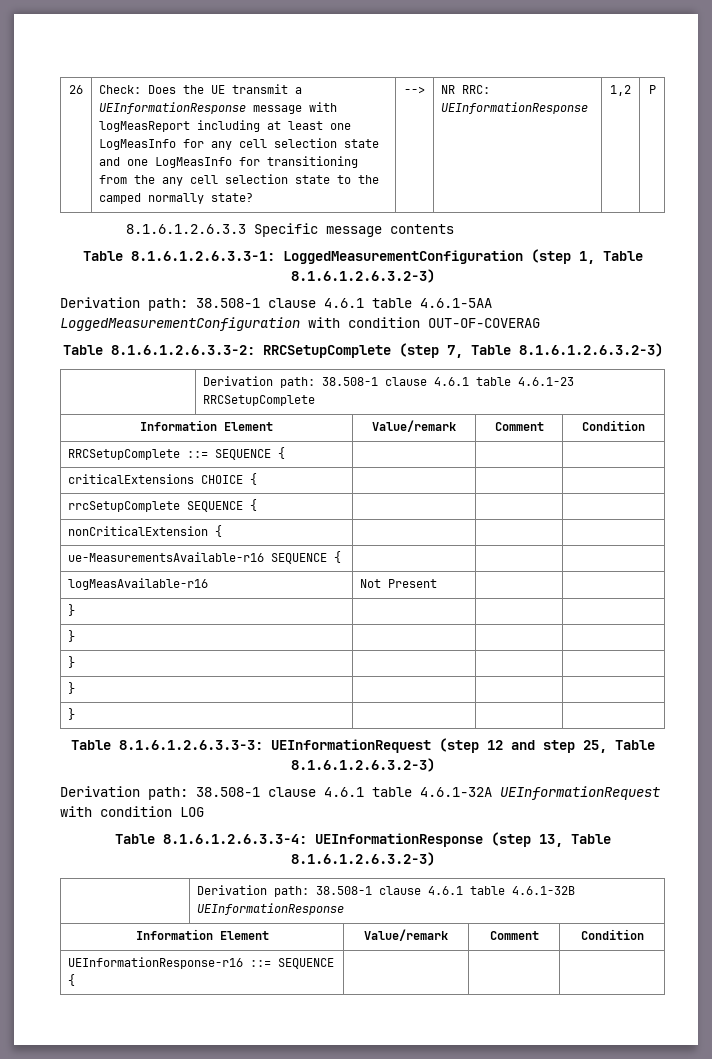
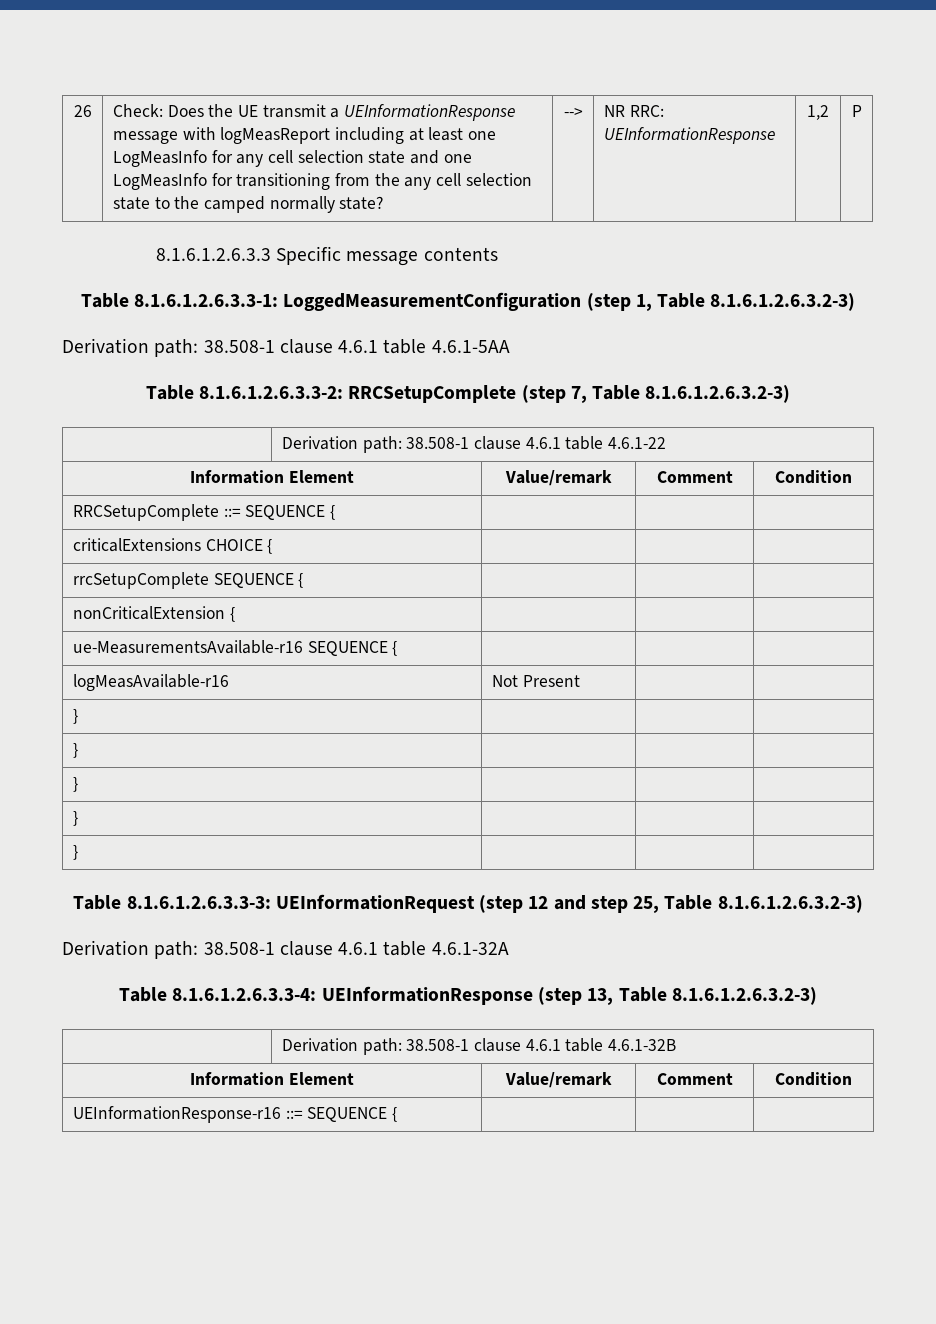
- Derivation path: 38.508-1 clause 4.6.1 table 4.6.1-5AA LoggedMeasurementConfiguration with condition OUT-OF-COVERAG
+ Derivation path: 38.508-1 clause 4.6.1 table 4.6.1-5AA
- | Derivation path: 38.508-1 clause 4.6.1 table 4.6.1-23 RRCSetupComplete
+ | Derivation path: 38.508-1 clause 4.6.1 table 4.6.1-22
- Derivation path: 38.508-1 clause 4.6.1 table 4.6.1-32A UEInformationRequest with condition LOG
+ Derivation path: 38.508-1 clause 4.6.1 table 4.6.1-32A
- | Derivation path: 38.508-1 clause 4.6.1 table 4.6.1-32B UEInformationResponse
+ | Derivation path: 38.508-1 clause 4.6.1 table 4.6.1-32B

